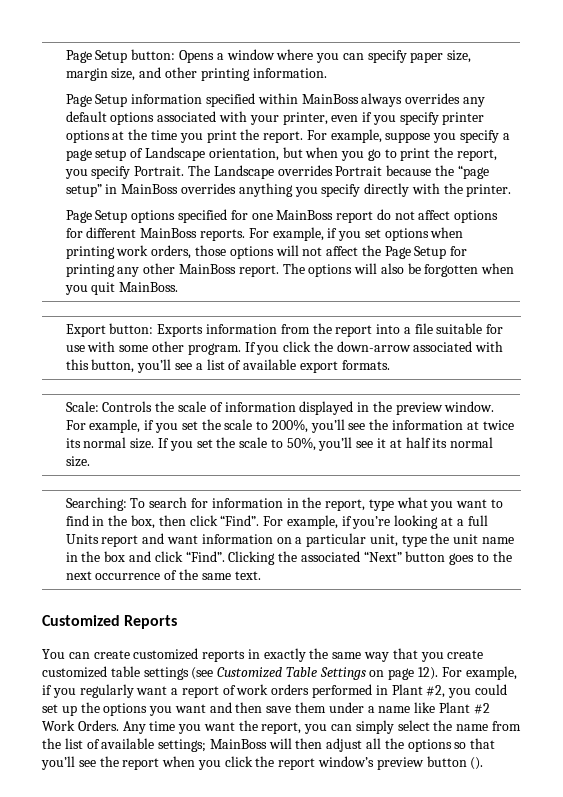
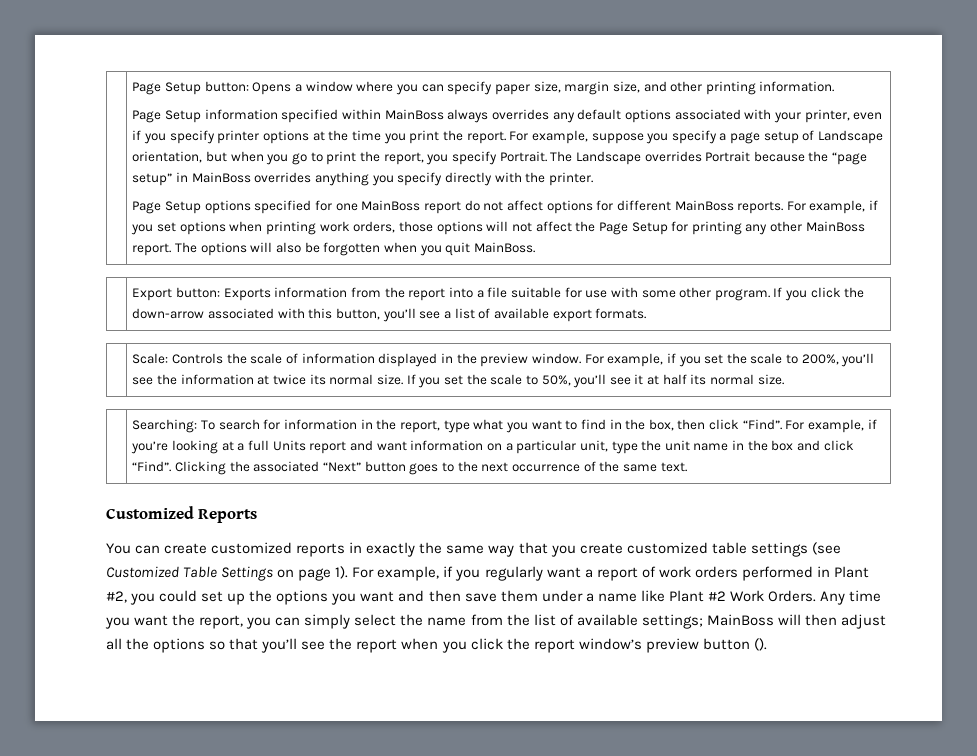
- You can create customized reports in exactly the same way that you create customized table settings (see Customized Table Settings on page 12).
+ You can create customized reports in exactly the same way that you create customized table settings (see Customized Table Settings on page 1).

